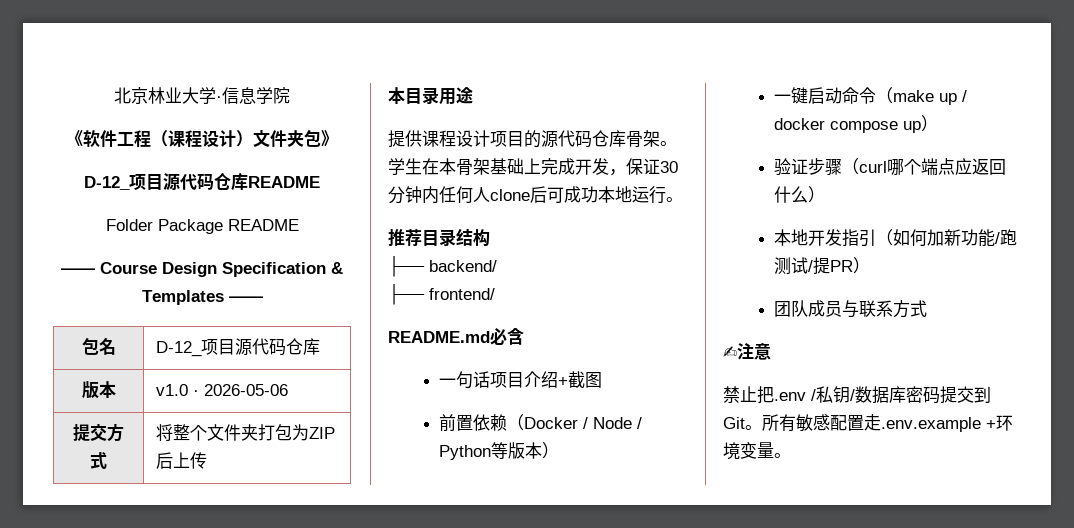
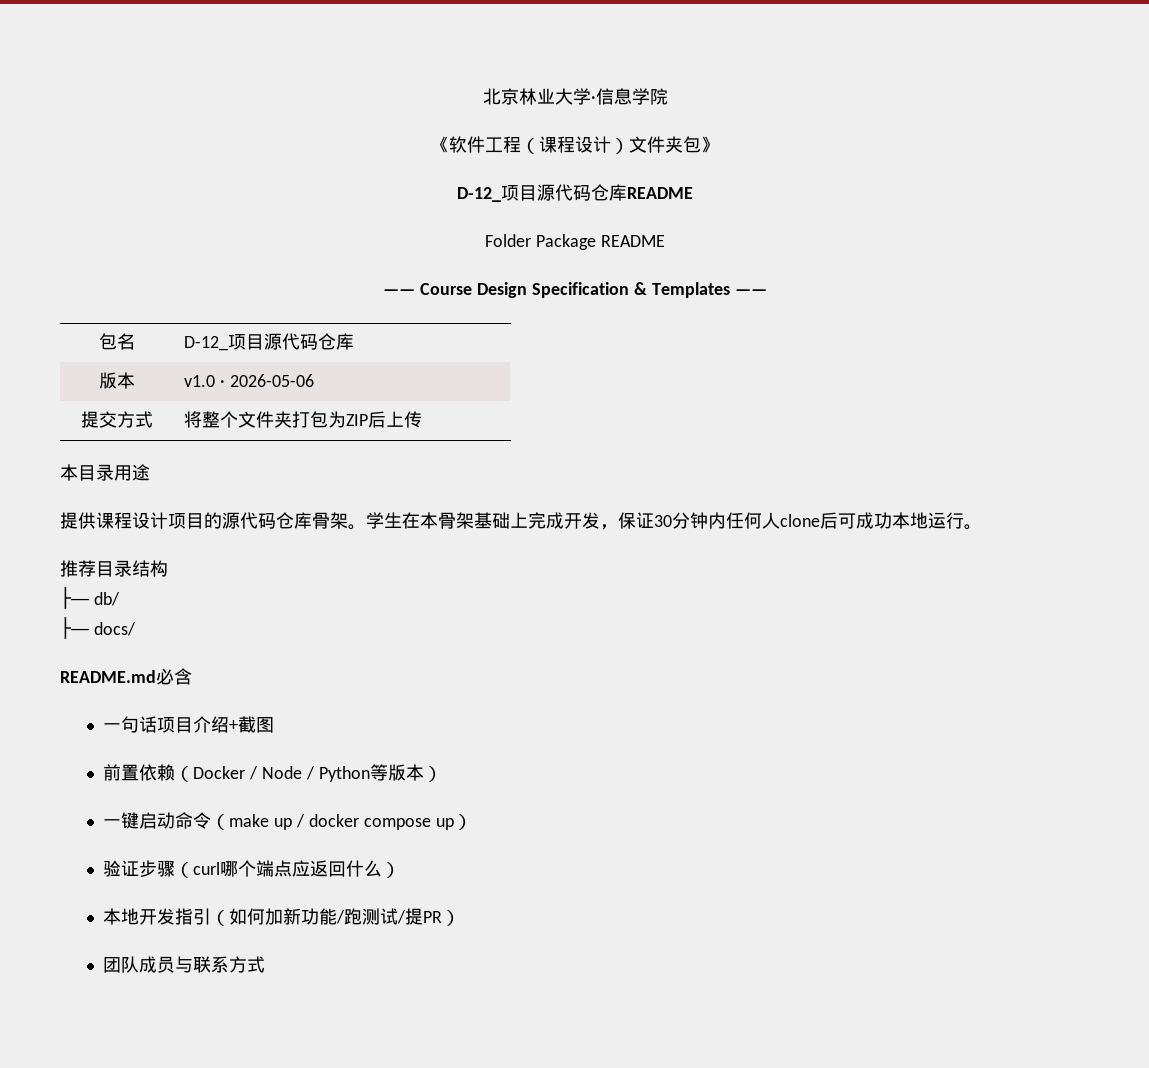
- ├── backend/
- ├── frontend/
+ ├── db/
+ ├── docs/
- ✍注意
- 禁止把.env /私钥/数据库密码提交到Git。所有敏感配置走.env.example +环境变量。

